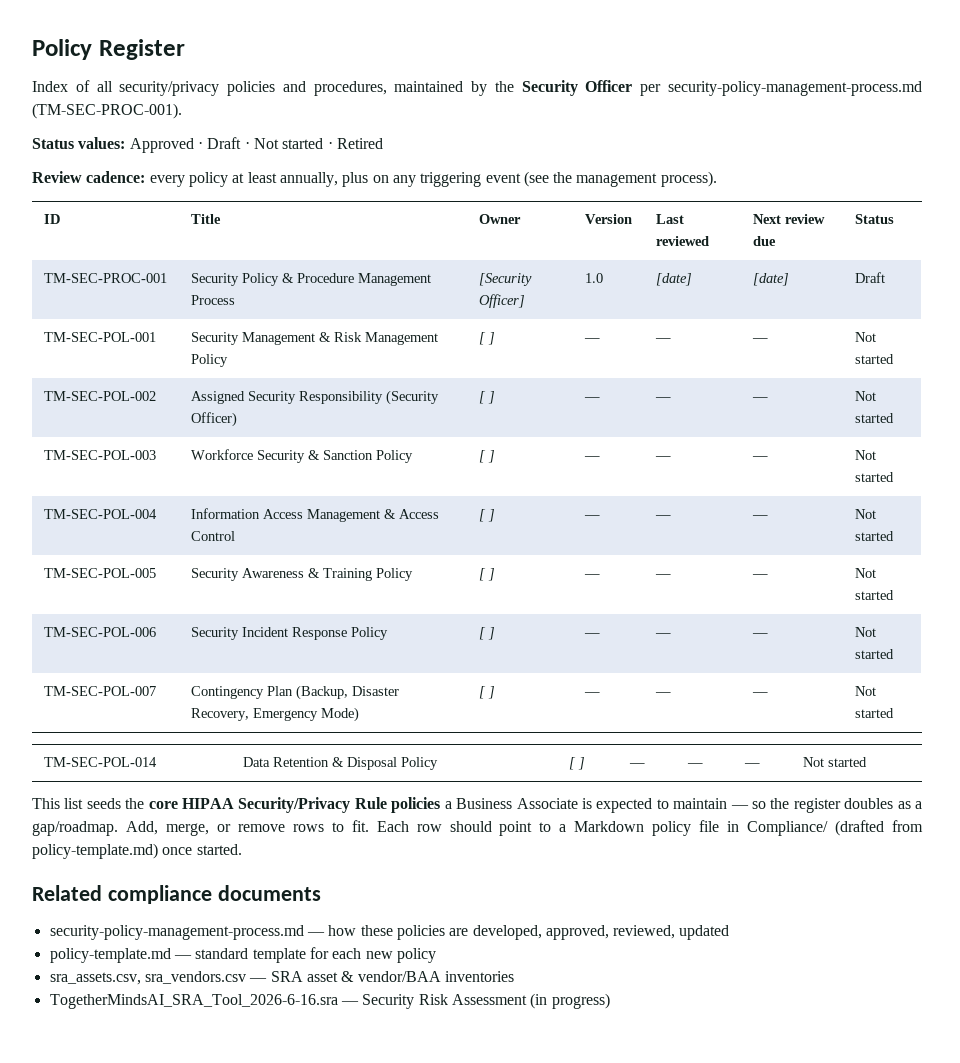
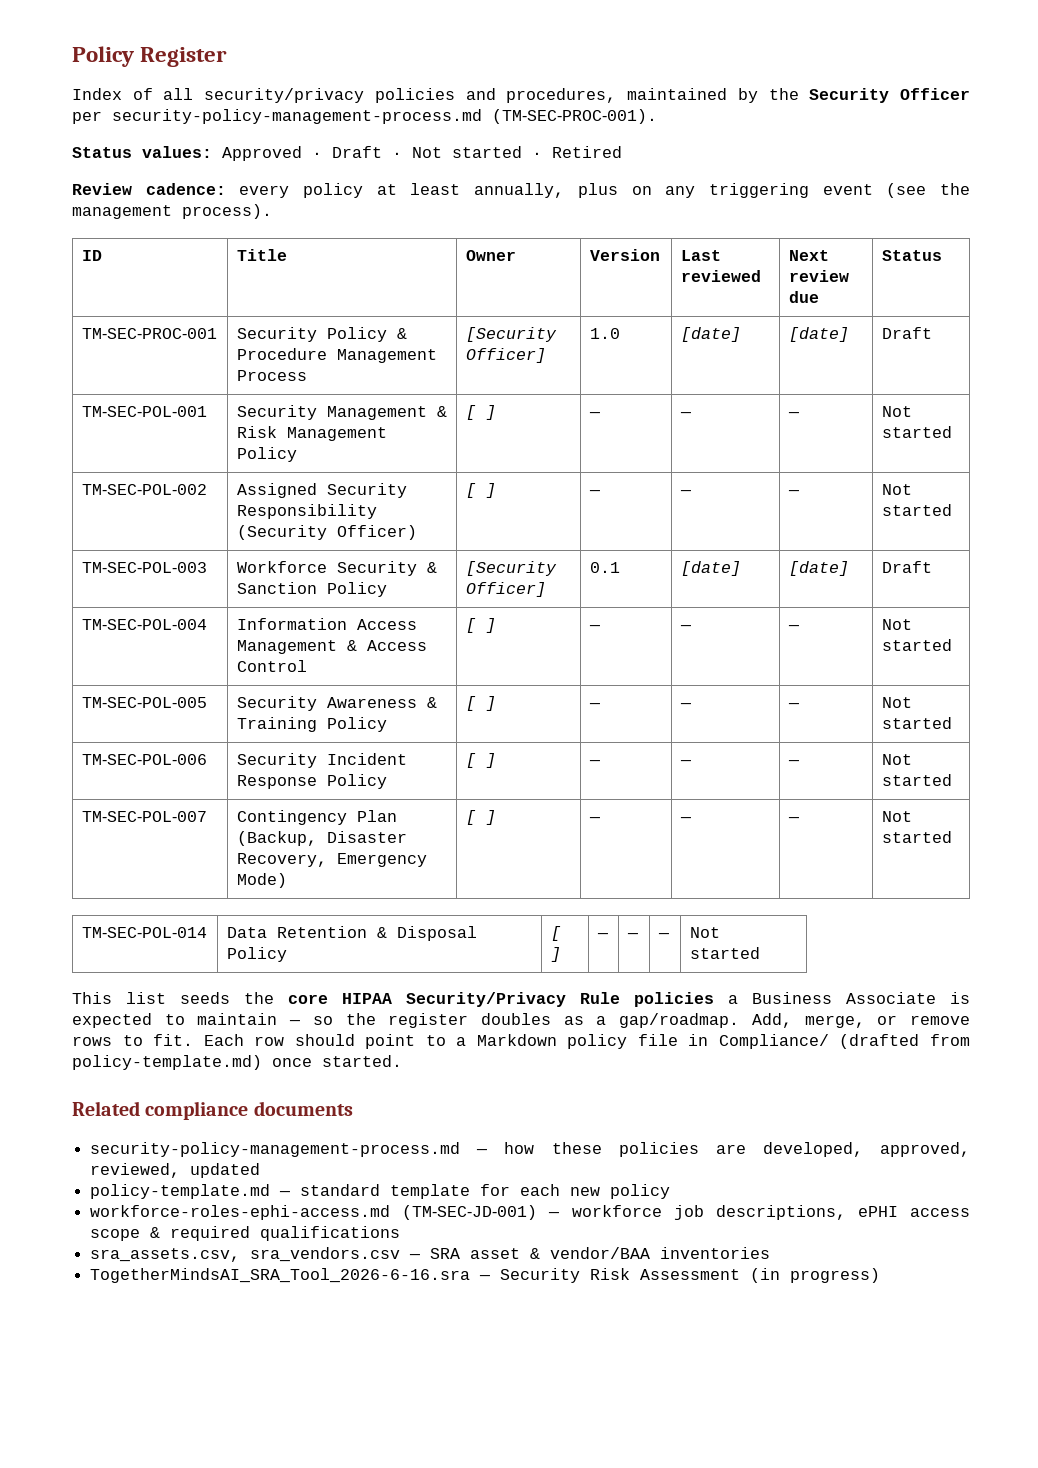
- TM‑SEC‑POL‑003 | Workforce Security & Sanction Policy | [ ] | — | — | — | Not started
+ TM‑SEC‑POL‑003 | Workforce Security & Sanction Policy | [Security Officer] | 0.1 | [date] | [date] | Draft
+ workforce-roles-ephi-access.md (TM‑SEC‑JD‑001) — workforce job descriptions, ePHI access scope & required qualifications

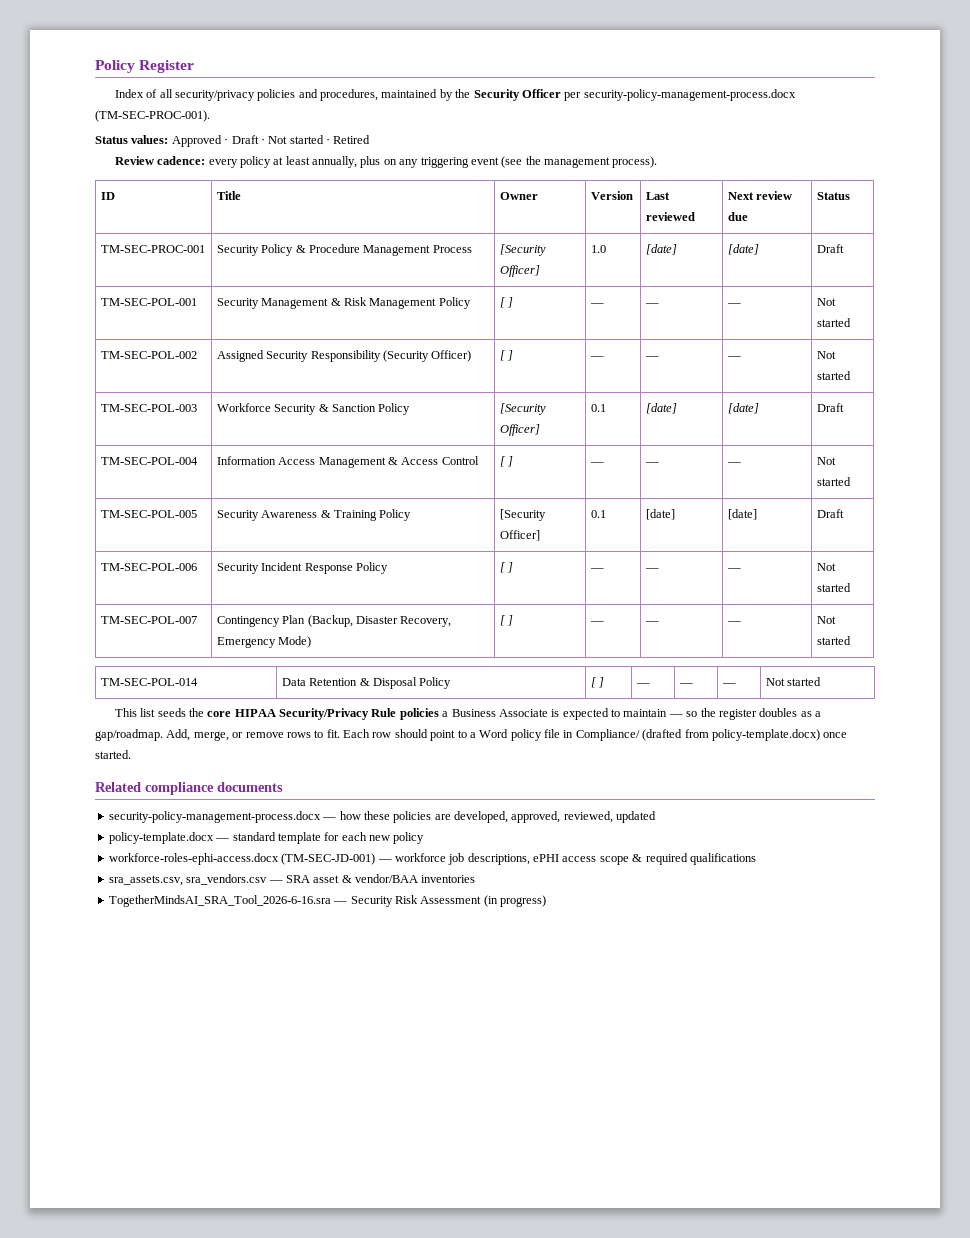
- Index of all security/privacy policies and procedures, maintained by the Security Officer per security-policy-management-process.md (TM‑SEC‑PROC‑001).
+ Index of all security/privacy policies and procedures, maintained by the Security Officer per security-policy-management-process.docx (TM‑SEC‑PROC‑001).
- TM‑SEC‑POL‑005 | Security Awareness & Training Policy | [ ] | — | — | — | Not started
+ TM‑SEC‑POL‑005 | Security Awareness & Training Policy | [Security Officer] | 0.1 | [date] | [date] | Draft
- Each row should point to a Markdown policy file in Compliance/ (drafted from policy-template.md) once started.
+ Each row should point to a Word policy file in Compliance/ (drafted from policy-template.docx) once started.
- security-policy-management-process.md — how these policies are developed, approved, reviewed, updated
+ security-policy-management-process.docx — how these policies are developed, approved, reviewed, updated
- policy-template.md — standard template for each new policy
+ policy-template.docx — standard template for each new policy
- workforce-roles-ephi-access.md (TM‑SEC‑JD‑001) — workforce job descriptions, ePHI access scope & required qualifications
+ workforce-roles-ephi-access.docx (TM‑SEC‑JD‑001) — workforce job descriptions, ePHI access scope & required qualifications

